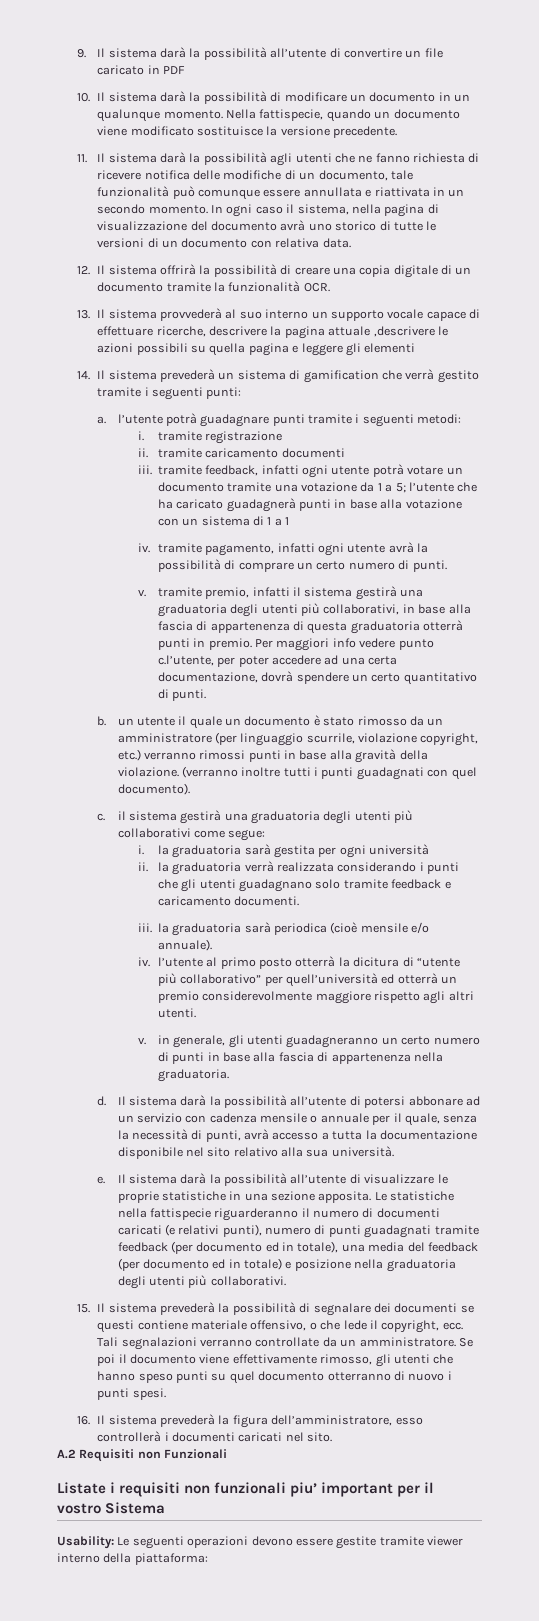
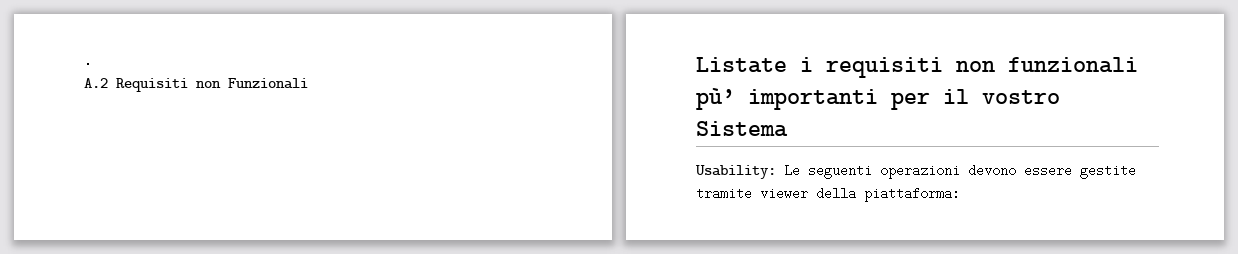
- 9. Il sistema darà la possibilità all’utente di convertire un file caricato in PDF
- 10. Il sistema darà la possibilità di modificare un documento in un qualunque momento. Nella fattispecie, quando un documento viene modificato sostituisce la versione precedente.
- 11. Il sistema darà la possibilità agli utenti che ne fanno richiesta di ricevere notifica delle modifiche di un documento, tale funzionalità può comunque essere annullata e riattivata in un secondo momento. In ogni caso il sistema, nella pagina di visualizzazione del documento avrà uno storico di tutte le versioni di un documento con relativa data.
- 12. Il sistema offrirà la possibilità di creare una copia digitale di un documento tramite la funzionalità OCR.
- 13. Il sistema provvederà al suo interno un supporto vocale capace di effettuare ricerche, descrivere la pagina attuale ,descrivere le azioni possibili su quella pagina e leggere gli elementi
- 14. Il sistema prevederà un sistema di gamification che verrà gestito tramite i seguenti punti:
- a. l’utente potrà guadagnare punti tramite i seguenti metodi:
- i. tramite registrazione
- ii. tramite caricamento documenti
- iii. tramite feedback, infatti ogni utente potrà votare un documento tramite una votazione da 1 a 5; l’utente che ha caricato guadagnerà punti in base alla votazione con un sistema di 1 a 1
- iv. tramite pagamento, infatti ogni utente avrà la possibilità di comprare un certo numero di punti.
- v. tramite premio, infatti il sistema gestirà una graduatoria degli utenti più collaborativi, in base alla fascia di appartenenza di questa graduatoria otterrà punti in premio. Per maggiori info vedere punto c.l’utente, per poter accedere ad una certa documentazione, dovrà spendere un certo quantitativo di punti.
- b. un utente il quale un documento è stato rimosso da un amministratore (per linguaggio scurrile, violazione copyright, etc.) verranno rimossi punti in base alla gravità della violazione. (verranno inoltre tutti i punti guadagnati con quel documento).
- c. il sistema gestirà una graduatoria degli utenti più collaborativi come segue:
- i. la graduatoria sarà gestita per ogni università
- ii. la graduatoria verrà realizzata considerando i punti che gli utenti guadagnano solo tramite feedback e caricamento documenti.
- iii. la graduatoria sarà periodica (cioè mensile e/o annuale).
- iv. l’utente al primo posto otterrà la dicitura di “utente più collaborativo” per quell’università ed otterrà un premio considerevolmente maggiore rispetto agli altri utenti.
- v. in generale, gli utenti guadagneranno un certo numero di punti in base alla fascia di appartenenza nella graduatoria.
- d. Il sistema darà la possibilità all’utente di potersi abbonare ad un servizio con cadenza mensile o annuale per il quale, senza la necessità di punti, avrà accesso a tutta la documentazione disponibile nel sito relativo alla sua università.
- e. Il sistema darà la possibilità all’utente di visualizzare le proprie statistiche in una sezione apposita. Le statistiche nella fattispecie riguarderanno il numero di documenti caricati (e relativi punti), numero di punti guadagnati tramite feedback (per documento ed in totale), una media del feedback (per documento ed in totale) e posizione nella graduatoria degli utenti più collaborativi.
- 15. Il sistema prevederà la possibilità di segnalare dei documenti se questi contiene materiale offensivo, o che lede il copyright, ecc. Tali segnalazioni verranno controllate da un amministratore. Se poi il documento viene effettivamente rimosso, gli utenti che hanno speso punti su quel documento otterranno di nuovo i punti spesi.
- 16. Il sistema prevederà la figura dell’amministratore, esso controllerà i documenti caricati nel sito.
+ .
- Listate i requisiti non funzionali piu’ important per il vostro Sistema
+ Listate i requisiti non funzionali pù’ importanti per il vostro Sistema
- Usability: Le seguenti operazioni devono essere gestite tramite viewer interno della piattaforma:
+ Usability: Le seguenti operazioni devono essere gestite tramite viewer della piattaforma:

